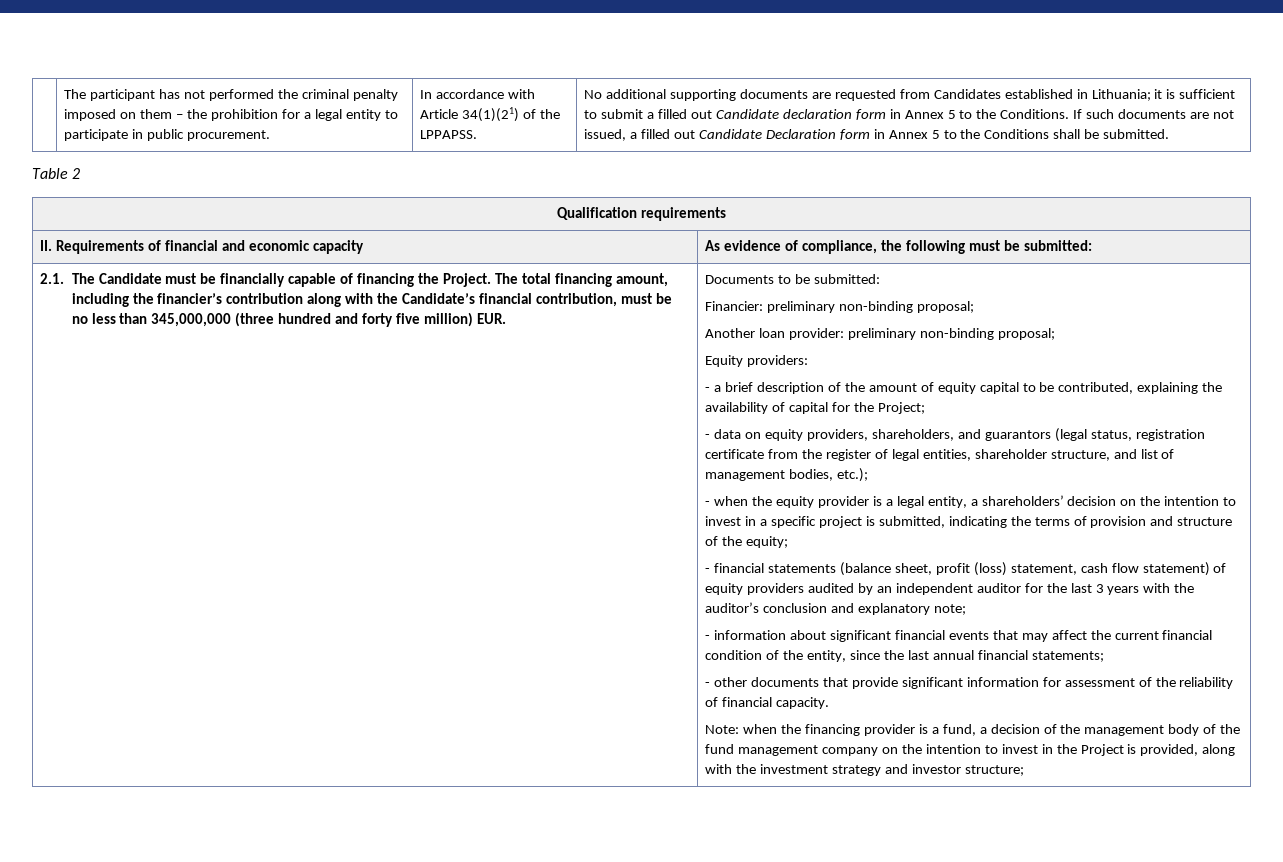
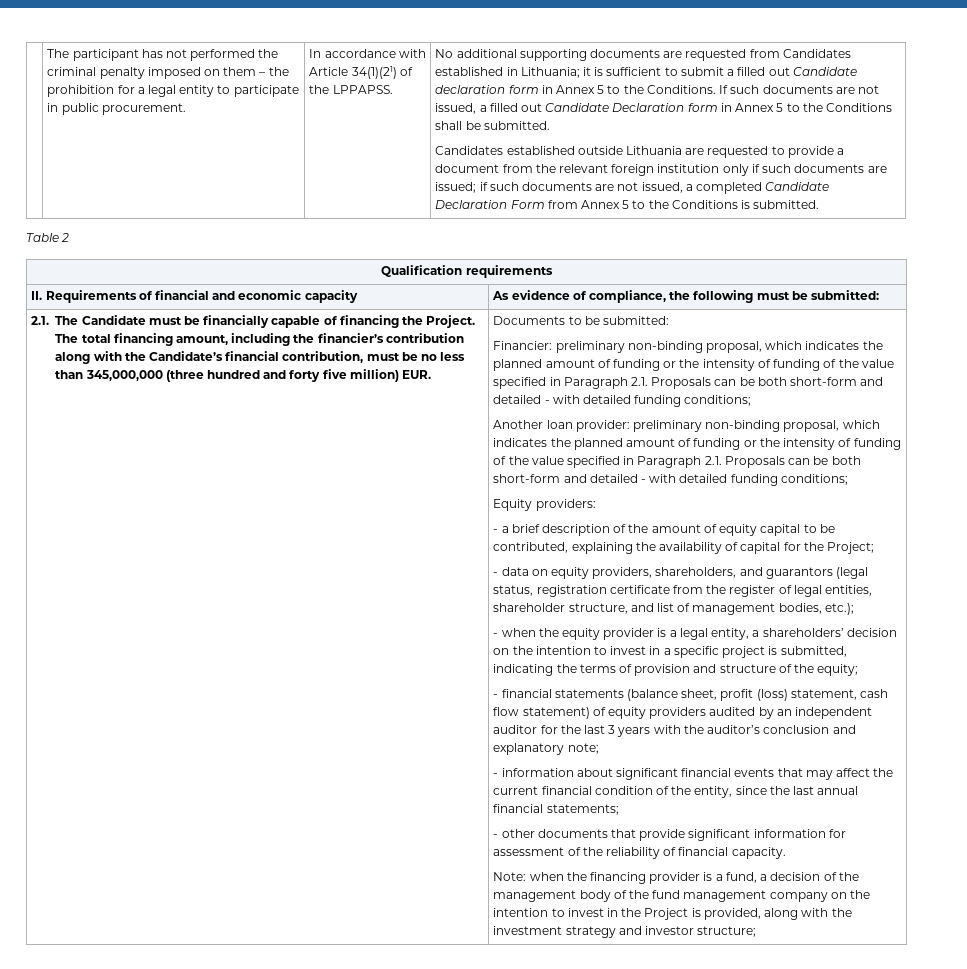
+ Candidates established outside Lithuania are requested to provide a document from the relevant foreign institution only if such documents are issued; if such documents are not issued, a completed Candidate Declaration Form from Annex 5 to the Conditions is submitted.
- Financier: preliminary non-binding proposal;
+ Financier: preliminary non-binding proposal, which indicates the planned amount of funding or the intensity of funding of the value specified in Paragraph 2.1. Proposals can be both short-form and detailed - with detailed funding conditions;
- Another loan provider: preliminary non-binding proposal;
+ Another loan provider: preliminary non-binding proposal, which indicates the planned amount of funding or the intensity of funding of the value specified in Paragraph 2.1. Proposals can be both short-form and detailed - with detailed funding conditions;

